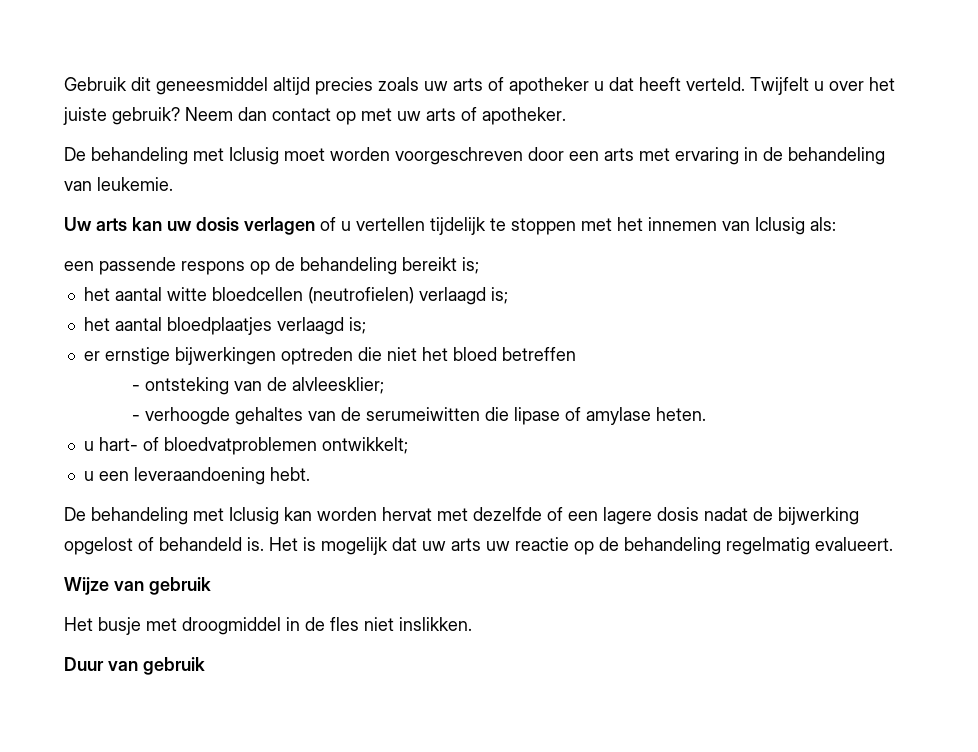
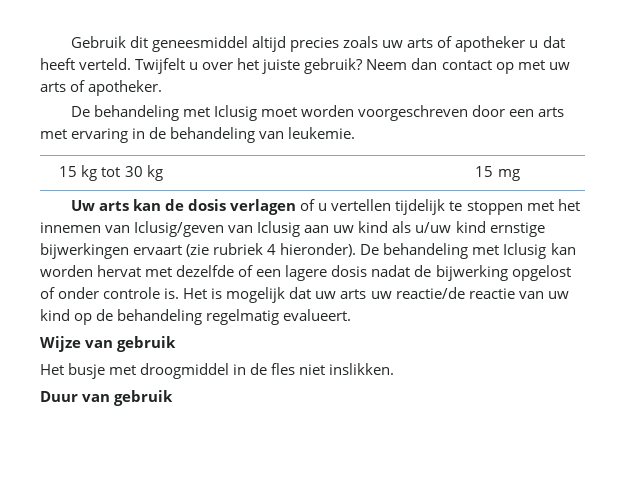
+ 15 kg tot 30 kg | 15 mg
- Uw arts kan uw dosis verlagen of u vertellen tijdelijk te stoppen met het innemen van Iclusig als:
- een passende respons op de behandeling bereikt is;
- het aantal witte bloedcellen (neutrofielen) verlaagd is;
- het aantal bloedplaatjes verlaagd is;
- er ernstige bijwerkingen optreden die niet het bloed betreffen
- - ontsteking van de alvleesklier;
- - verhoogde gehaltes van de serumeiwitten die lipase of amylase heten.
- u hart- of bloedvatproblemen ontwikkelt;
- u een leveraandoening hebt.
- De behandeling met Iclusig kan worden hervat met dezelfde of een lagere dosis nadat de bijwerking opgelost of behandeld is.
+ Uw arts kan de dosis verlagen of u vertellen tijdelijk te stoppen met het innemen van Iclusig/geven van Iclusig aan uw kind als u/uw kind ernstige bijwerkingen ervaart (zie rubriek 4 hieronder). De behandeling met Iclusig kan worden hervat met dezelfde of een lagere dosis nadat de bijwerking opgelost of onder controle is.
- Het is mogelijk dat uw arts uw reactie op de behandeling regelmatig evalueert.
+ Het is mogelijk dat uw arts uw reactie/de reactie van uw kind op de behandeling regelmatig evalueert.

